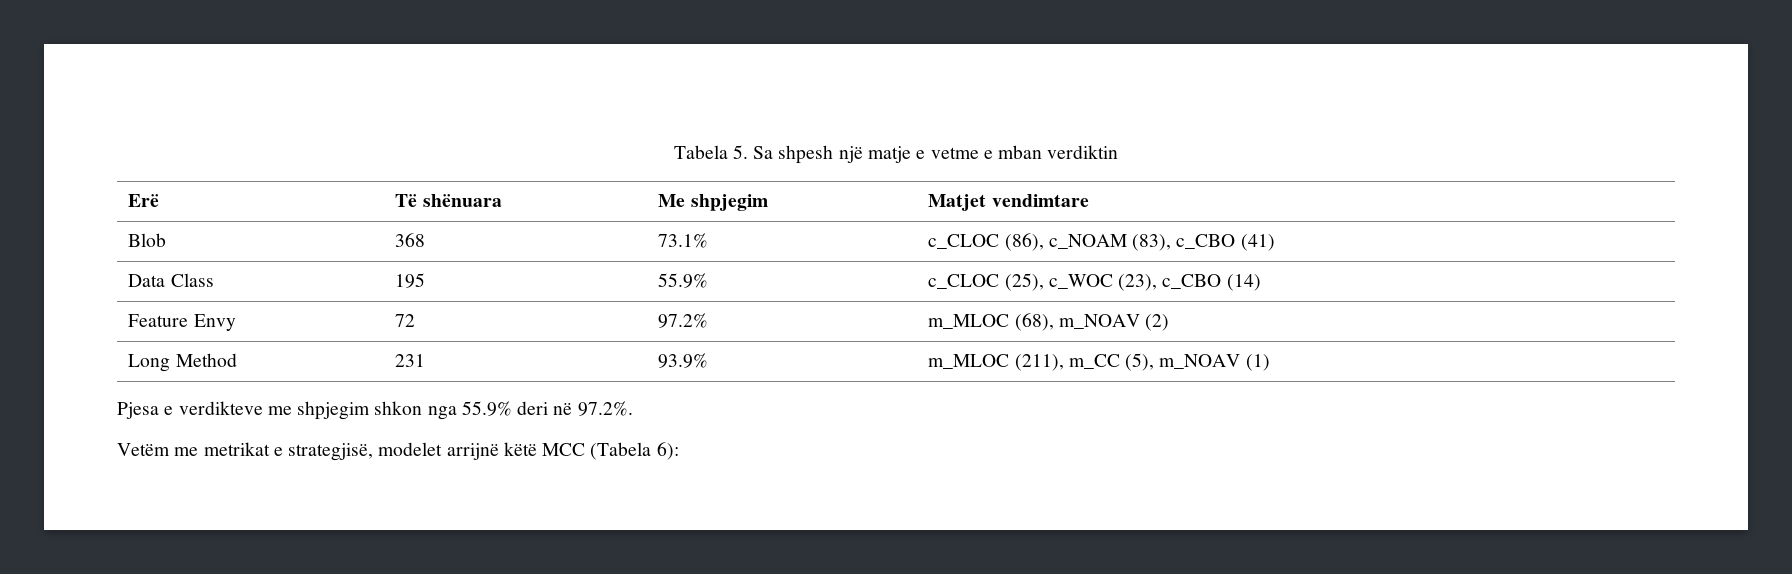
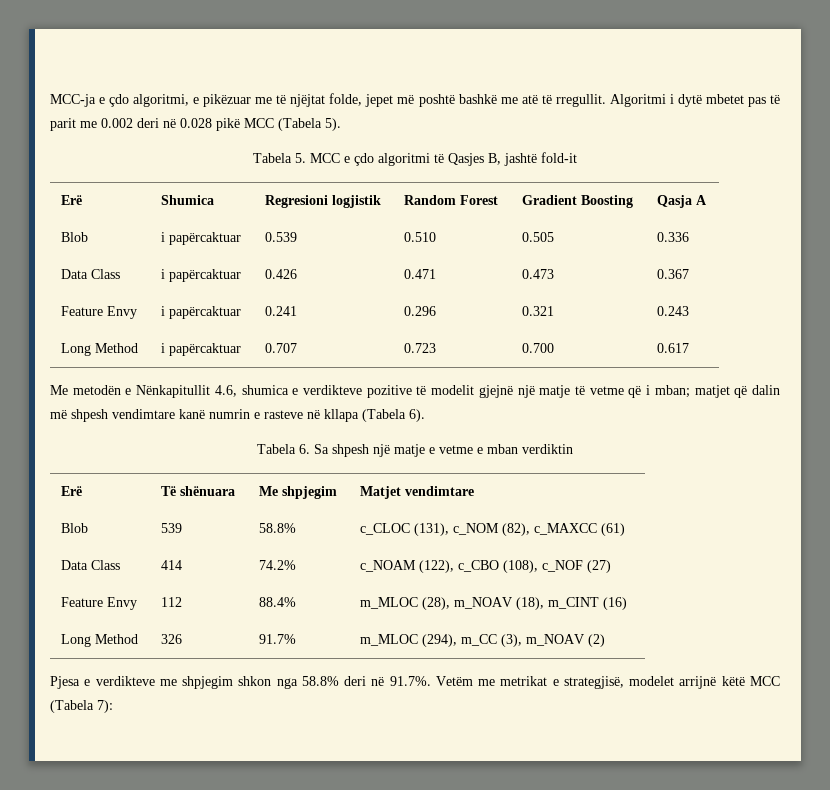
- Tabela 5. Sa shpesh një matje e vetme e mban verdiktin
+ MCC-ja e çdo algoritmi, e pikëzuar me të njëjtat folde, jepet më poshtë bashkë me atë të rregullit. Algoritmi i dytë mbetet pas të parit me 0.002 deri në 0.028 pikë MCC (Tabela 5).
+ Tabela 5. MCC e çdo algoritmi të Qasjes B, jashtë fold-it
+ Erë | Shumica | Regresioni logjistik | Random Forest | Gradient Boosting | Qasja A
+ Blob | i papërcaktuar | 0.539 | 0.510 | 0.505 | 0.336
+ Data Class | i papërcaktuar | 0.426 | 0.471 | 0.473 | 0.367
+ Feature Envy | i papërcaktuar | 0.241 | 0.296 | 0.321 | 0.243
+ Long Method | i papërcaktuar | 0.707 | 0.723 | 0.700 | 0.617
+ Me metodën e Nënkapitullit 4.6, shumica e verdikteve pozitive të modelit gjejnë një matje të vetme që i mban; matjet që dalin më shpesh vendimtare kanë numrin e rasteve në kllapa (Tabela 6).
+ Tabela 6. Sa shpesh një matje e vetme e mban verdiktin
- Blob | 368 | 73.1% | c_CLOC (86), c_NOAM (83), c_CBO (41)
- Data Class | 195 | 55.9% | c_CLOC (25), c_WOC (23), c_CBO (14)
- Feature Envy | 72 | 97.2% | m_MLOC (68), m_NOAV (2)
- Long Method | 231 | 93.9% | m_MLOC (211), m_CC (5), m_NOAV (1)
+ Blob | 539 | 58.8% | c_CLOC (131), c_NOM (82), c_MAXCC (61)
+ Data Class | 414 | 74.2% | c_NOAM (122), c_CBO (108), c_NOF (27)
+ Feature Envy | 112 | 88.4% | m_MLOC (28), m_NOAV (18), m_CINT (16)
+ Long Method | 326 | 91.7% | m_MLOC (294), m_CC (3), m_NOAV (2)
- Pjesa e verdikteve me shpjegim shkon nga 55.9% deri në 97.2%.
- Vetëm me metrikat e strategjisë, modelet arrijnë këtë MCC (Tabela 6):
+ Pjesa e verdikteve me shpjegim shkon nga 58.8% deri në 91.7%. Vetëm me metrikat e strategjisë, modelet arrijnë këtë MCC (Tabela 7):

